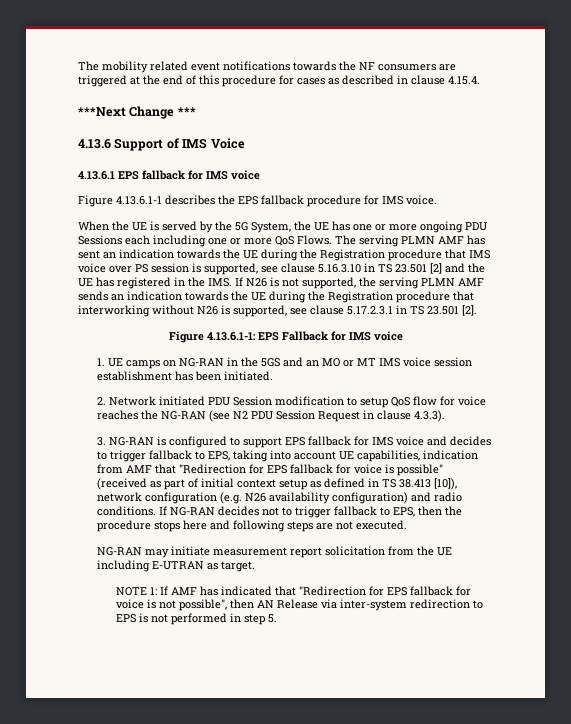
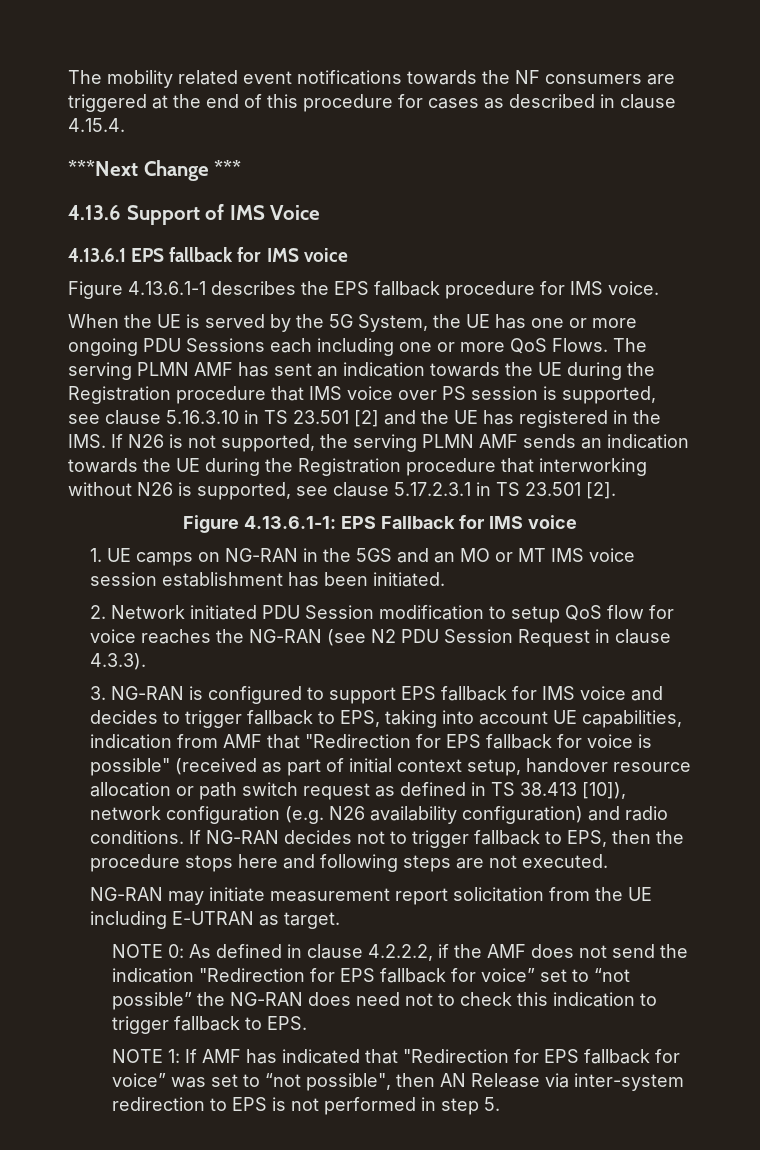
- 3. NG-RAN is configured to support EPS fallback for IMS voice and decides to trigger fallback to EPS, taking into account UE capabilities, indication from AMF that "Redirection for EPS fallback for voice is possible" (received as part of initial context setup as defined in TS 38.413 [10]), network configuration (e.g. N26 availability configuration) and radio conditions.
+ 3. NG-RAN is configured to support EPS fallback for IMS voice and decides to trigger fallback to EPS, taking into account UE capabilities, indication from AMF that "Redirection for EPS fallback for voice is possible" (received as part of initial context setup, handover resource allocation or path switch request as defined in TS 38.413 [10]), network configuration (e.g. N26 availability configuration) and radio conditions.
+ NOTE 0: As defined in clause 4.2.2.2, if the AMF does not send the indication "Redirection for EPS fallback for voice” set to “not possible” the NG-RAN does need not to check this indication to trigger fallback to EPS.
- NOTE 1: If AMF has indicated that "Redirection for EPS fallback for voice is not possible", then AN Release via inter-system redirection to EPS is not performed in step 5.
+ NOTE 1: If AMF has indicated that "Redirection for EPS fallback for voice” was set to “not possible", then AN Release via inter-system redirection to EPS is not performed in step 5.

